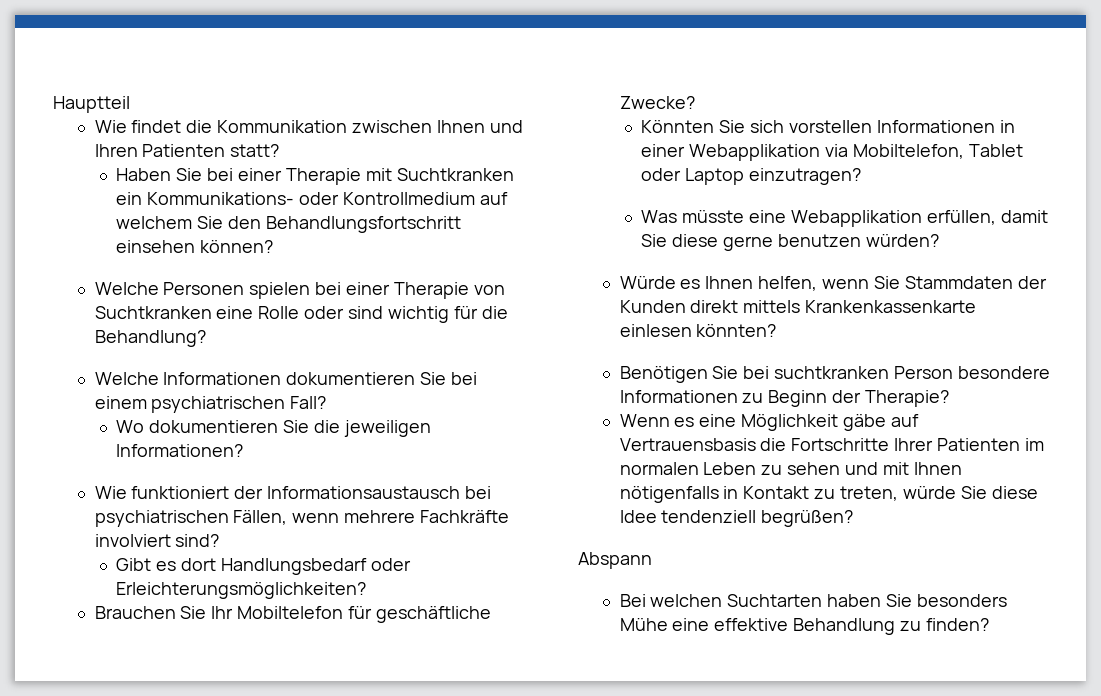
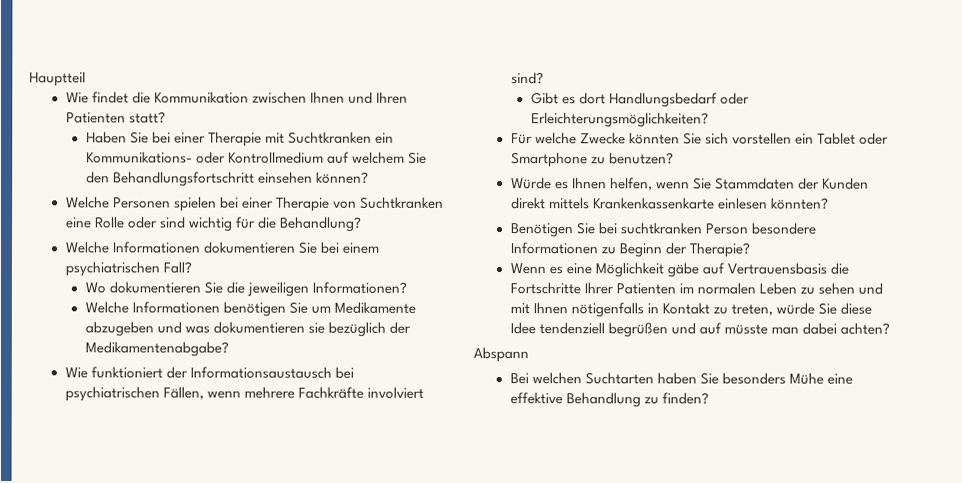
+ Welche Informationen benötigen Sie um Medikamente abzugeben und was dokumentieren sie bezüglich der Medikamentenabgabe?
- Brauchen Sie Ihr Mobiltelefon für geschäftliche Zwecke?
- Könnten Sie sich vorstellen Informationen in einer Webapplikation via Mobiltelefon, Tablet oder Laptop einzutragen?
- Was müsste eine Webapplikation erfüllen, damit Sie diese gerne benutzen würden?
+ Für welche Zwecke könnten Sie sich vorstellen ein Tablet oder Smartphone zu benutzen?
- Wenn es eine Möglichkeit gäbe auf Vertrauensbasis die Fortschritte Ihrer Patienten im normalen Leben zu sehen und mit Ihnen nötigenfalls in Kontakt zu treten, würde Sie diese Idee tendenziell begrüßen?
+ Wenn es eine Möglichkeit gäbe auf Vertrauensbasis die Fortschritte Ihrer Patienten im normalen Leben zu sehen und mit Ihnen nötigenfalls in Kontakt zu treten, würde Sie diese Idee tendenziell begrüßen und auf müsste man dabei achten?

